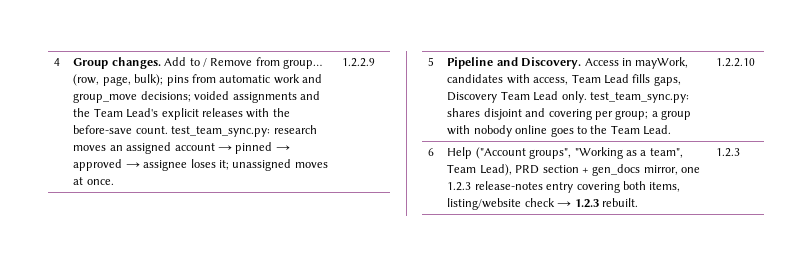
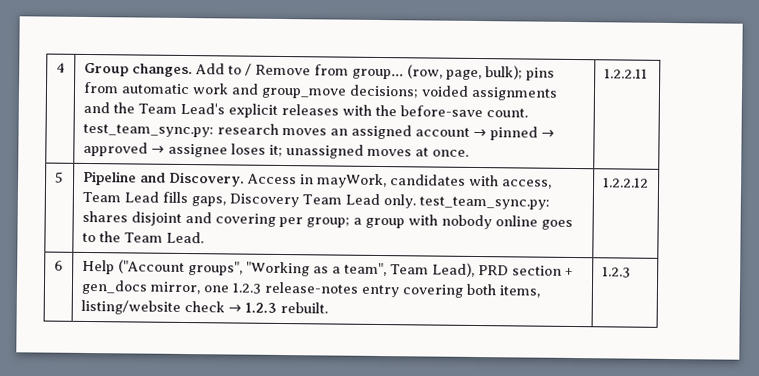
- 1.2.2.9
+ 1.2.2.11
- 5 | Pipeline and Discovery. Access in mayWork, candidates with access, Team Lead fills gaps, Discovery Team Lead only. test_team_sync.py: shares disjoint and covering per group; a group with nobody online goes to the Team Lead. | 1.2.2.10
+ 5 | Pipeline and Discovery. Access in mayWork, candidates with access, Team Lead fills gaps, Discovery Team Lead only. test_team_sync.py: shares disjoint and covering per group; a group with nobody online goes to the Team Lead. | 1.2.2.12

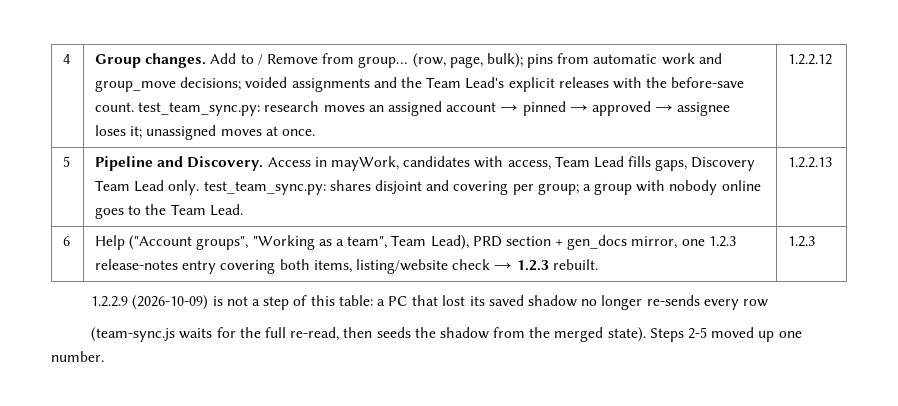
- 1.2.2.11
+ 1.2.2.12
- 5 | Pipeline and Discovery. Access in mayWork, candidates with access, Team Lead fills gaps, Discovery Team Lead only. test_team_sync.py: shares disjoint and covering per group; a group with nobody online goes to the Team Lead. | 1.2.2.12
+ 5 | Pipeline and Discovery. Access in mayWork, candidates with access, Team Lead fills gaps, Discovery Team Lead only. test_team_sync.py: shares disjoint and covering per group; a group with nobody online goes to the Team Lead. | 1.2.2.13
+ 1.2.2.9 (2026-10-09) is not a step of this table: a PC that lost its saved shadow no longer re-sends every row
+ (team-sync.js waits for the full re-read, then seeds the shadow from the merged state). Steps 2-5 moved up one number.

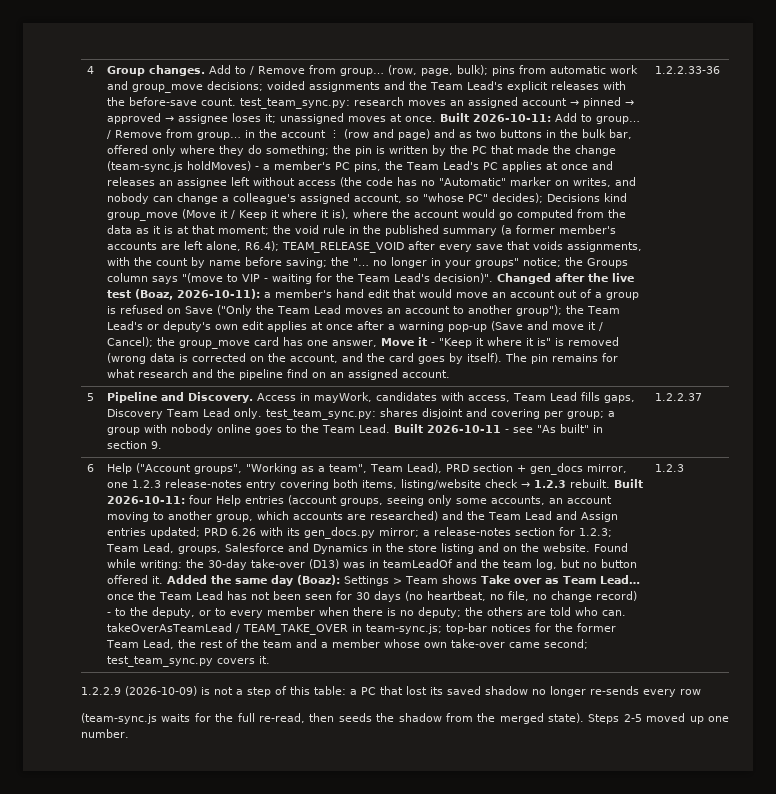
- (row, page, bulk); pins from automatic work and group_move decisions; voided assignments and the Team Lead's explicit releases with the before-save count. test_team_sync.py: research moves an assigned account → pinned → approved → assignee loses it; unassigned moves at once. | 1.2.2.12
+ (row, page, bulk); pins from automatic work and group_move decisions; voided assignments and the Team Lead's explicit releases with the before-save count. test_team_sync.py: research moves an assigned account → pinned → approved → assignee loses it; unassigned moves at once. Built 2026-10-11: Add to group… / Remove from group… in the account ⋮ (row and page) and as two buttons in the bulk bar, offered only where they do something; the pin is written by the PC that made the change (team-sync.js holdMoves) - a member's PC pins, the Team Lead's PC applies at once and releases an assignee left without access (the code has no "Automatic" marker on writes, and nobody can change a colleague's assigned account, so "whose PC" decides); Decisions kind group_move (Move it / Keep it where it is), where the account would go computed from the data as it is at that moment; the void rule in the published summary (a former member's accounts are left alone, R6.4); TEAM_RELEASE_VOID after every save that voids assignments, with the count by name before saving; the "… no longer in your groups" notice; the Groups column says "(move to VIP - waiting for the Team Lead's decision)". Changed after the live test (Boaz, 2026-10-11): a member's hand edit that would move an account out of a group is refused on Save ("Only the Team Lead moves an account to another group"); the Team Lead's or deputy's own edit applies at once after a warning pop-up (Save and move it / Cancel); the group_move card has one answer, Move it - "Keep it where it is" is removed (wrong data is corrected on the account, and the card goes by itself). The pin remains for what research and the pipeline find on an assigned account. | 1.2.2.33-36
- Access in mayWork, candidates with access, Team Lead fills gaps, Discovery Team Lead only. test_team_sync.py: shares disjoint and covering per group; a group with nobody online goes to the Team Lead. | 1.2.2.13
+ Access in mayWork, candidates with access, Team Lead fills gaps, Discovery Team Lead only. test_team_sync.py: shares disjoint and covering per group; a group with nobody online goes to the Team Lead. Built 2026-10-11 - see "As built" in section 9. | 1.2.2.37
+ Built 2026-10-11: four Help entries (account groups, seeing only some accounts, an account moving to another group, which accounts are researched) and the Team Lead and Assign entries updated; PRD 6.26 with its gen_docs.py mirror; a release-notes section for 1.2.3; Team Lead, groups, Salesforce and Dynamics in the store listing and on the website. Found while writing: the 30-day take-over (D13) was in teamLeadOf and the team log, but no button offered it. Added the same day (Boaz): Settings > Team shows Take over as Team Lead… once the Team Lead has not been seen for 30 days (no heartbeat, no file, no change record) - to the deputy, or to every member when there is no deputy; the others are told who can. takeOverAsTeamLead / TEAM_TAKE_OVER in team-sync.js; top-bar notices for the former Team Lead, the rest of the team and a member whose own take-over came second; test_team_sync.py covers it.

